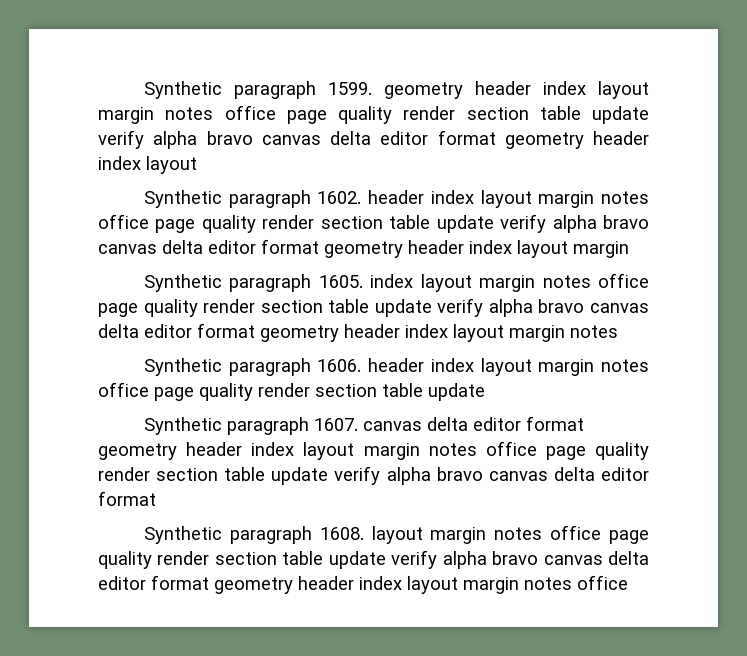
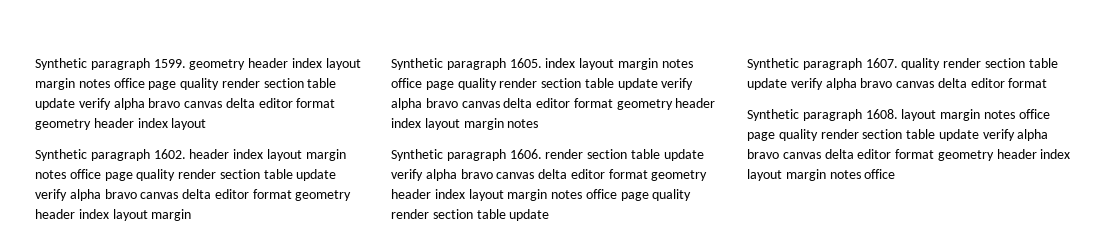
- Synthetic paragraph 1606. header index layout margin notes office page quality render section table update
+ Synthetic paragraph 1606. render section table update verify alpha bravo canvas delta editor format geometry header index layout margin notes office page quality render section table update
- Synthetic paragraph 1607. canvas delta editor format geometry header index layout margin notes office page quality render section table update verify alpha bravo canvas delta editor format
+ Synthetic paragraph 1607. quality render section table update verify alpha bravo canvas delta editor format

